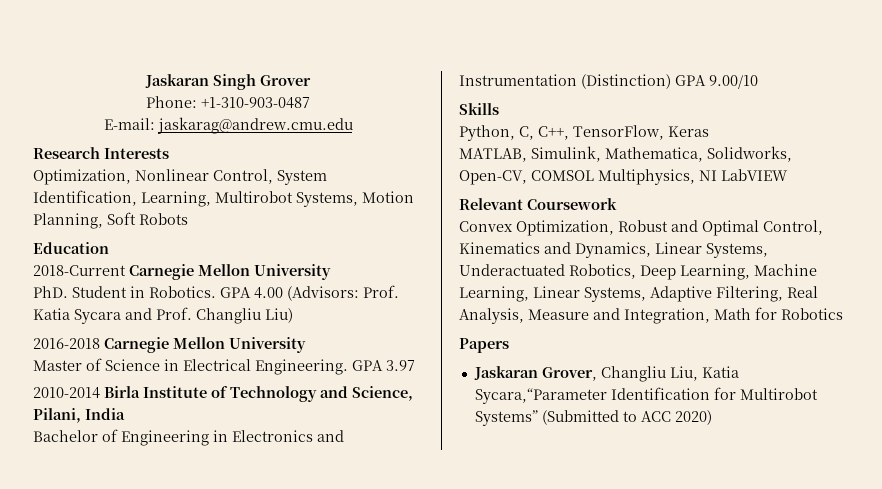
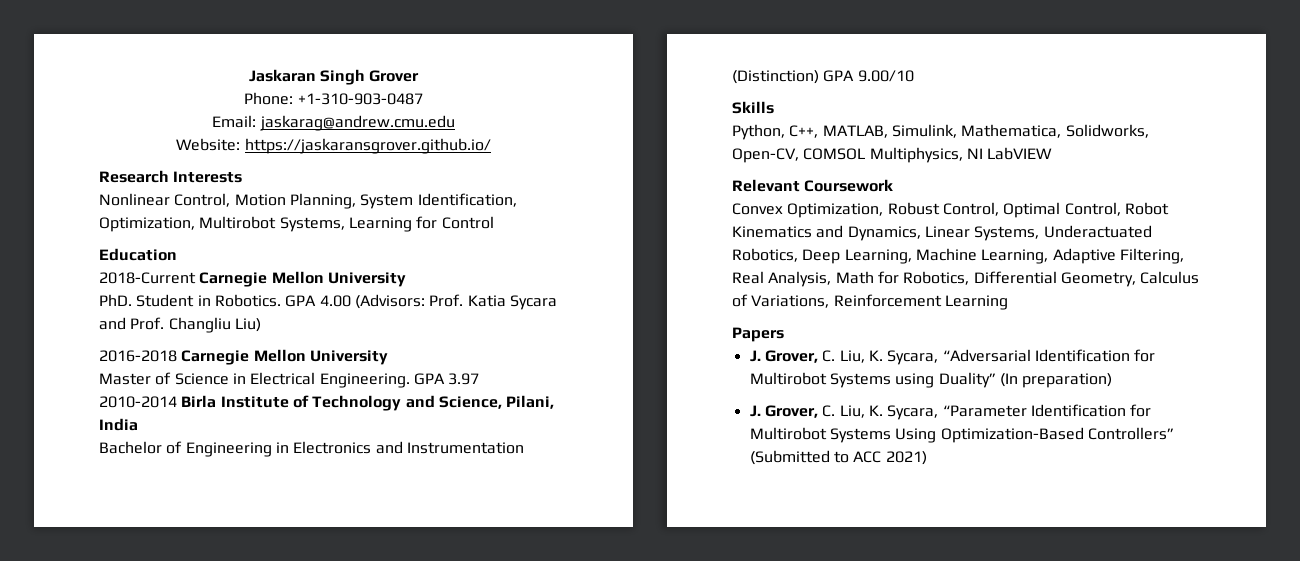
- E-mail: jaskarag@andrew.cmu.edu
+ Email: jaskarag@andrew.cmu.edu
+ Website: https://jaskaransgrover.github.io/
- Optimization, Nonlinear Control, System Identification, Learning, Multirobot Systems, Motion Planning, Soft Robots
+ Nonlinear Control, Motion Planning, System Identification, Optimization, Multirobot Systems, Learning for Control
- Python, C, C++, TensorFlow, Keras
- MATLAB, Simulink, Mathematica, Solidworks, Open-CV, COMSOL Multiphysics, NI LabVIEW
+ Python, C++, MATLAB, Simulink, Mathematica, Solidworks, Open-CV, COMSOL Multiphysics, NI LabVIEW
- Convex Optimization, Robust and Optimal Control, Kinematics and Dynamics, Linear Systems, Underactuated Robotics, Deep Learning, Machine Learning, Linear Systems, Adaptive Filtering, Real Analysis, Measure and Integration, Math for Robotics
+ Convex Optimization, Robust Control, Optimal Control, Robot Kinematics and Dynamics, Linear Systems, Underactuated Robotics, Deep Learning, Machine Learning, Adaptive Filtering, Real Analysis, Math for Robotics, Differential Geometry, Calculus of Variations, Reinforcement Learning
  Papers
- Jaskaran Grover, Changliu Liu, Katia Sycara,“Parameter Identification for Multirobot Systems” (Submitted to ACC 2020)
+ J. Grover, C. Liu, K. Sycara, “Adversarial Identification for Multirobot Systems using Duality” (In preparation)
+ J. Grover, C. Liu, K. Sycara, “Parameter Identification for Multirobot Systems Using Optimization-Based Controllers” (Submitted to ACC 2021)

